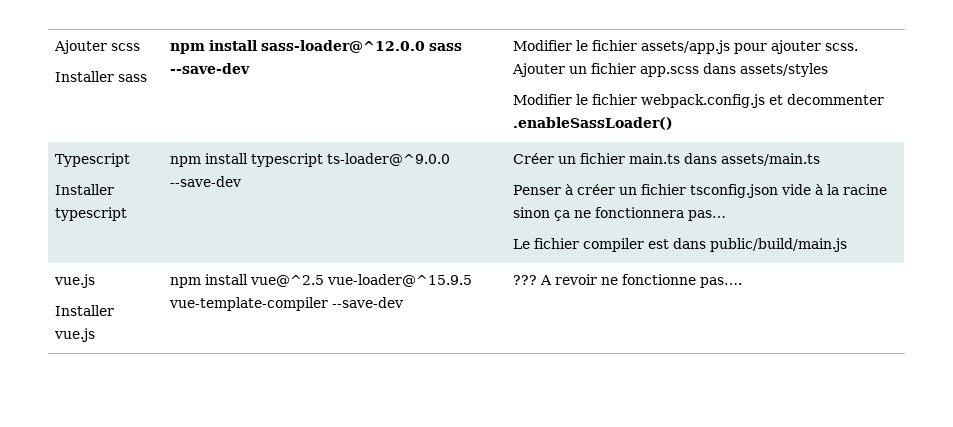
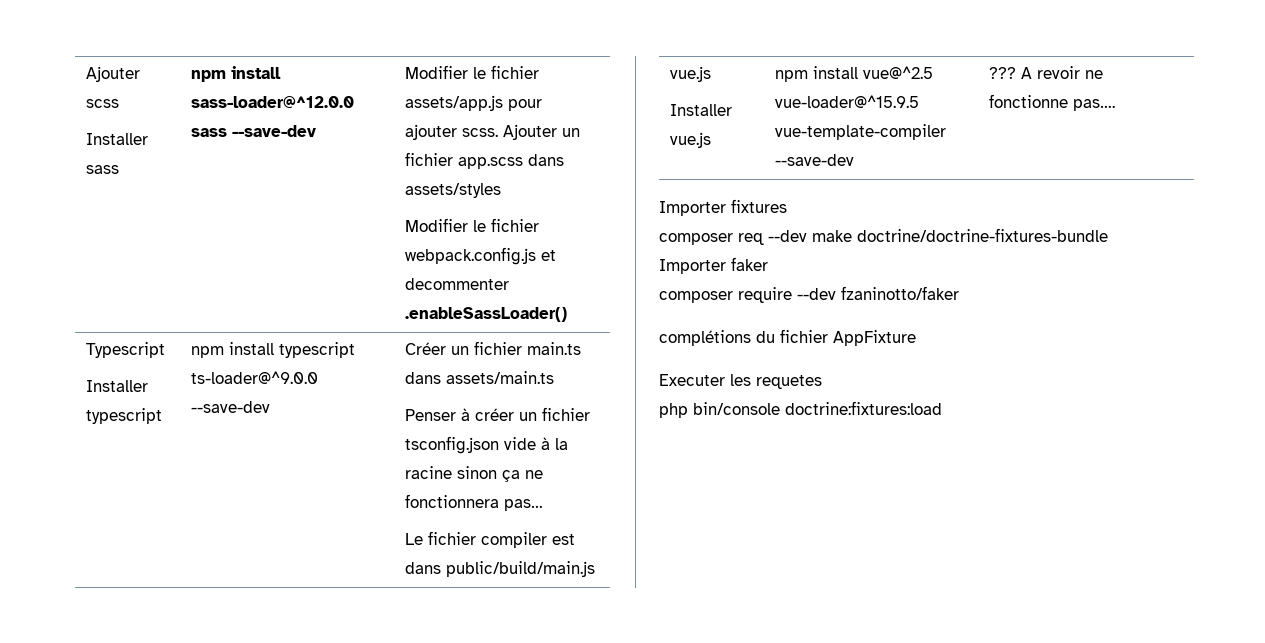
+ Importer fixtures
+ composer req --dev make doctrine/doctrine-fixtures-bundle
+ Importer faker
+ composer require --dev fzaninotto/faker
+ complétions du fichier AppFixture
+ Executer les requetes
+ php bin/console doctrine:fixtures:load

